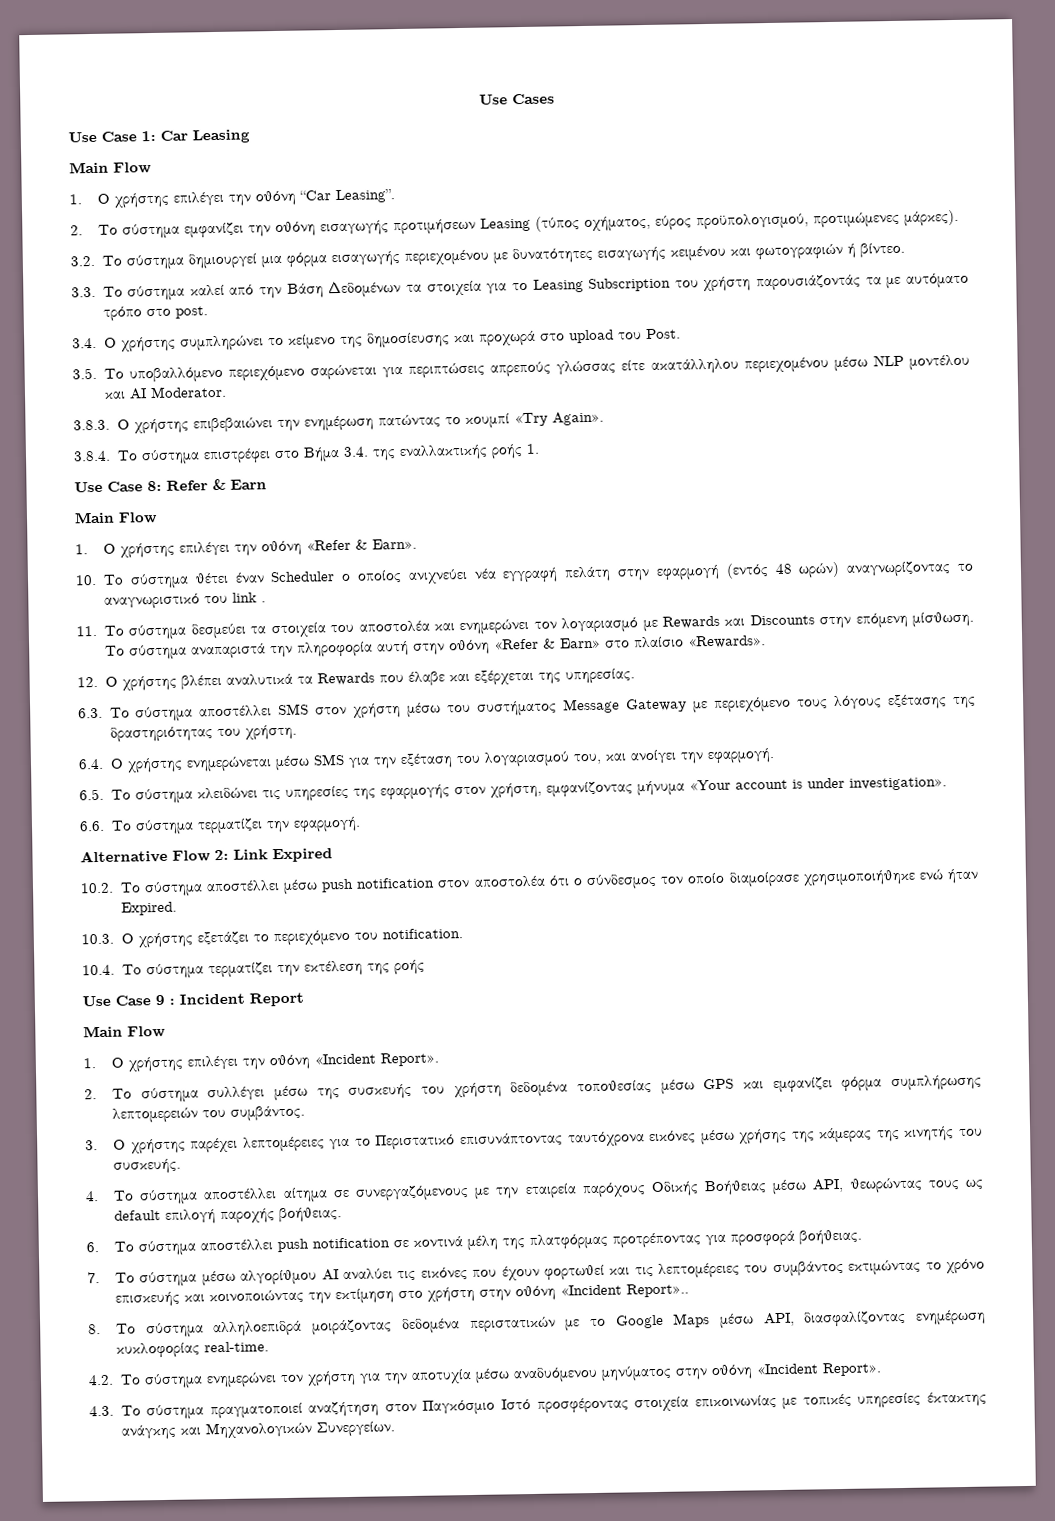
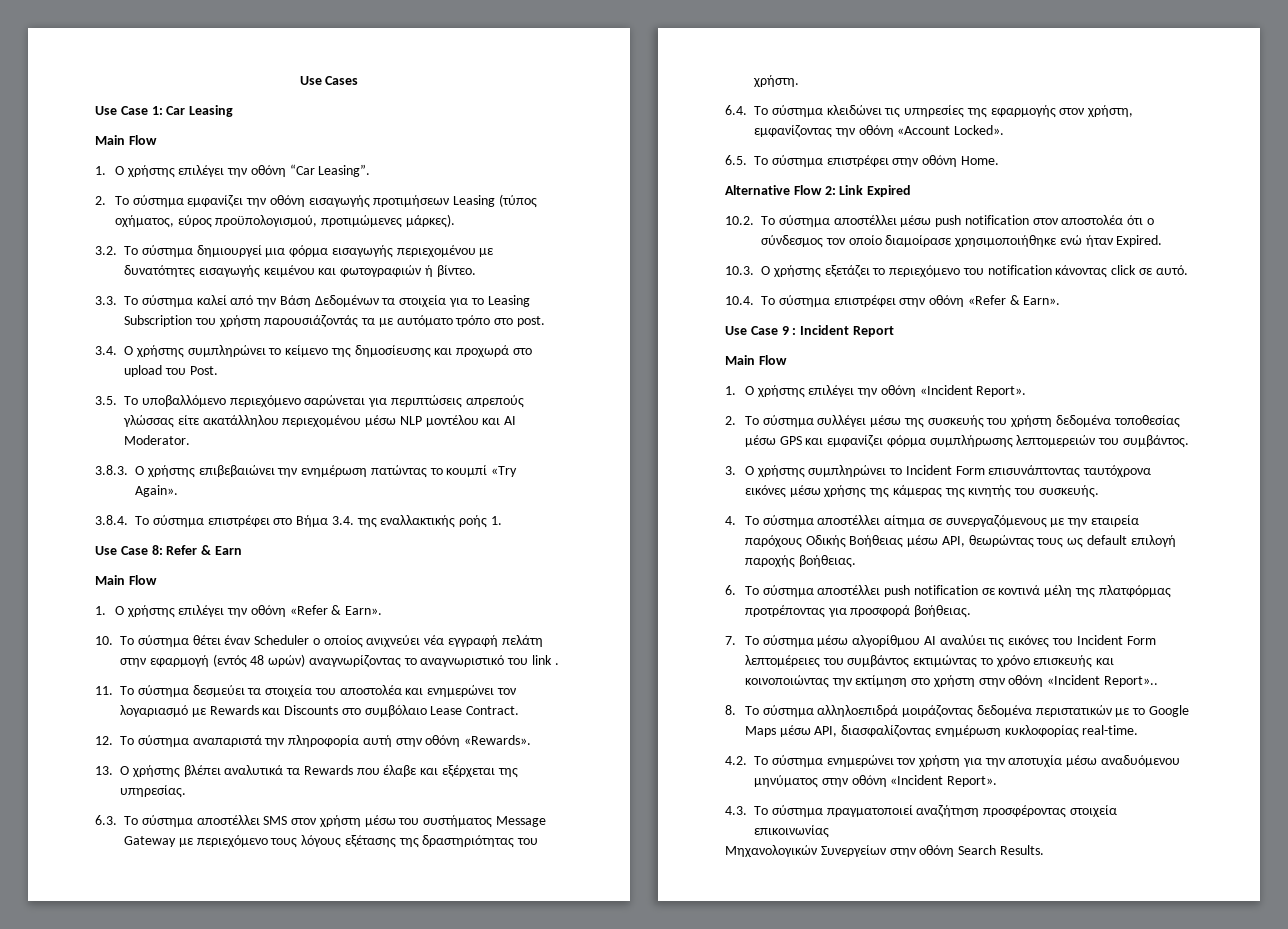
- 11. Το σύστημα δεσμεύει τα στοιχεία του αποστολέα και ενημερώνει τον λογαριασμό με Rewards και Discounts στην επόμενη μίσθωση. Το σύστημα αναπαριστά την πληροφορία αυτή στην οθόνη «Refer & Earn» στο πλαίσιο «Rewards».
+ 11. Το σύστημα δεσμεύει τα στοιχεία του αποστολέα και ενημερώνει τον λογαριασμό με Rewards και Discounts στο συμβόλαιο Lease Contract.
+ 12. Το σύστημα αναπαριστά την πληροφορία αυτή στην οθόνη «Rewards».
- 12. O χρήστης βλέπει αναλυτικά τα Rewards που έλαβε και εξέρχεται της υπηρεσίας.
+ 13. O χρήστης βλέπει αναλυτικά τα Rewards που έλαβε και εξέρχεται της υπηρεσίας.
- 6.4. Ο χρήστης ενημερώνεται μέσω SMS για την εξέταση του λογαριασμού του, και ανοίγει την εφαρμογή.
- 6.5. Το σύστημα κλειδώνει τις υπηρεσίες της εφαρμογής στον χρήστη, εμφανίζοντας μήνυμα «Your account is under investigation».
- 6.6. Το σύστημα τερματίζει την εφαρμογή.
+ 6.4. Το σύστημα κλειδώνει τις υπηρεσίες της εφαρμογής στον χρήστη, εμφανίζοντας την οθόνη «Account Locked».
+ 6.5. Το σύστημα επιστρέφει στην οθόνη Home.
- 10.3. O χρήστης εξετάζει το περιεχόμενο του notification.
- 10.4. To σύστημα τερματίζει την εκτέλεση της ροής
+ 10.3. O χρήστης εξετάζει το περιεχόμενο του notification κάνοντας click σε αυτό.
+ 10.4. To σύστημα επιστρέφει στην οθόνη «Refer & Earn».
- 3. O χρήστης παρέχει λεπτομέρειες για το Περιστατικό επισυνάπτοντας ταυτόχρονα εικόνες μέσω χρήσης της κάμερας της κινητής του συσκευής.
+ 3. O χρήστης συμπληρώνει το Incident Form επισυνάπτοντας ταυτόχρονα εικόνες μέσω χρήσης της κάμερας της κινητής του συσκευής.
- 7. Το σύστημα μέσω αλγορίθμου ΑΙ αναλύει τις εικόνες που έχουν φορτωθεί και τις λεπτομέρειες του συμβάντος εκτιμώντας το χρόνο επισκευής και κοινοποιώντας την εκτίμηση στο χρήστη στην οθόνη «Incident Report»..
+ 7. Το σύστημα μέσω αλγορίθμου ΑΙ αναλύει τις εικόνες του Incident Form λεπτομέρειες του συμβάντος εκτιμώντας το χρόνο επισκευής και κοινοποιώντας την εκτίμηση στο χρήστη στην οθόνη «Incident Report»..
- 4.3. Το σύστημα πραγματοποιεί αναζήτηση στον Παγκόσμιο Ιστό προσφέροντας στοιχεία επικοινωνίας με τοπικές υπηρεσίες έκτακτης ανάγκης και Μηχανολογικών Συνεργείων.
+ 4.3. Το σύστημα πραγματοποιεί αναζήτηση προσφέροντας στοιχεία επικοινωνίας
+ Μηχανολογικών Συνεργείων στην οθόνη Search Results.

